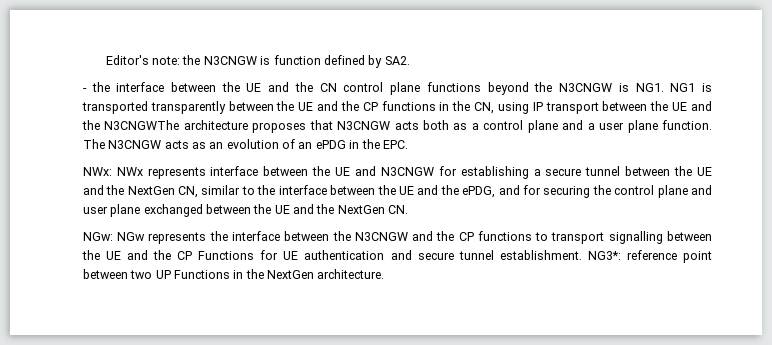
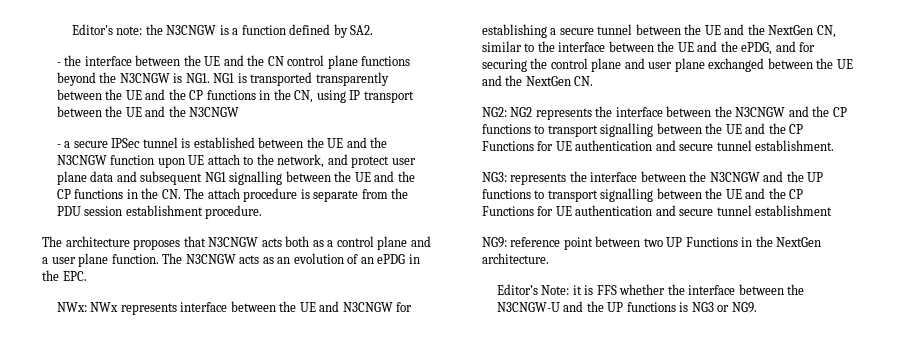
- Editor's note: the N3CNGW is function defined by SA2.
+ Editor's note: the N3CNGW is a function defined by SA2.
- - the interface between the UE and the CN control plane functions beyond the N3CNGW is NG1. NG1 is transported transparently between the UE and the CP functions in the CN, using IP transport between the UE and the N3CNGWThe architecture proposes that N3CNGW acts both as a control plane and a user plane function.
+ - the interface between the UE and the CN control plane functions beyond the N3CNGW is NG1. NG1 is transported transparently between the UE and the CP functions in the CN, using IP transport between the UE and the N3CNGW
+ - a secure IPSec tunnel is established between the UE and the N3CNGW function upon UE attach to the network, and protect user plane data and subsequent NG1 signalling between the UE and the CP functions in the CN. The attach procedure is separate from the PDU session establishment procedure.
+ The architecture proposes that N3CNGW acts both as a control plane and a user plane function.
- NGw: NGw represents the interface between the N3CNGW and the CP functions to transport signalling between the UE and the CP Functions for UE authentication and secure tunnel establishment. NG3*: reference point between two UP Functions in the NextGen architecture.
+ NG2: NG2 represents the interface between the N3CNGW and the CP functions to transport signalling between the UE and the CP Functions for UE authentication and secure tunnel establishment.
+ NG3: represents the interface between the N3CNGW and the UP functions to transport signalling between the UE and the CP Functions for UE authentication and secure tunnel establishment
+ NG9: reference point between two UP Functions in the NextGen architecture.
+ Editor’s Note: it is FFS whether the interface between the N3CNGW-U and the UP functions is NG3 or NG9.

